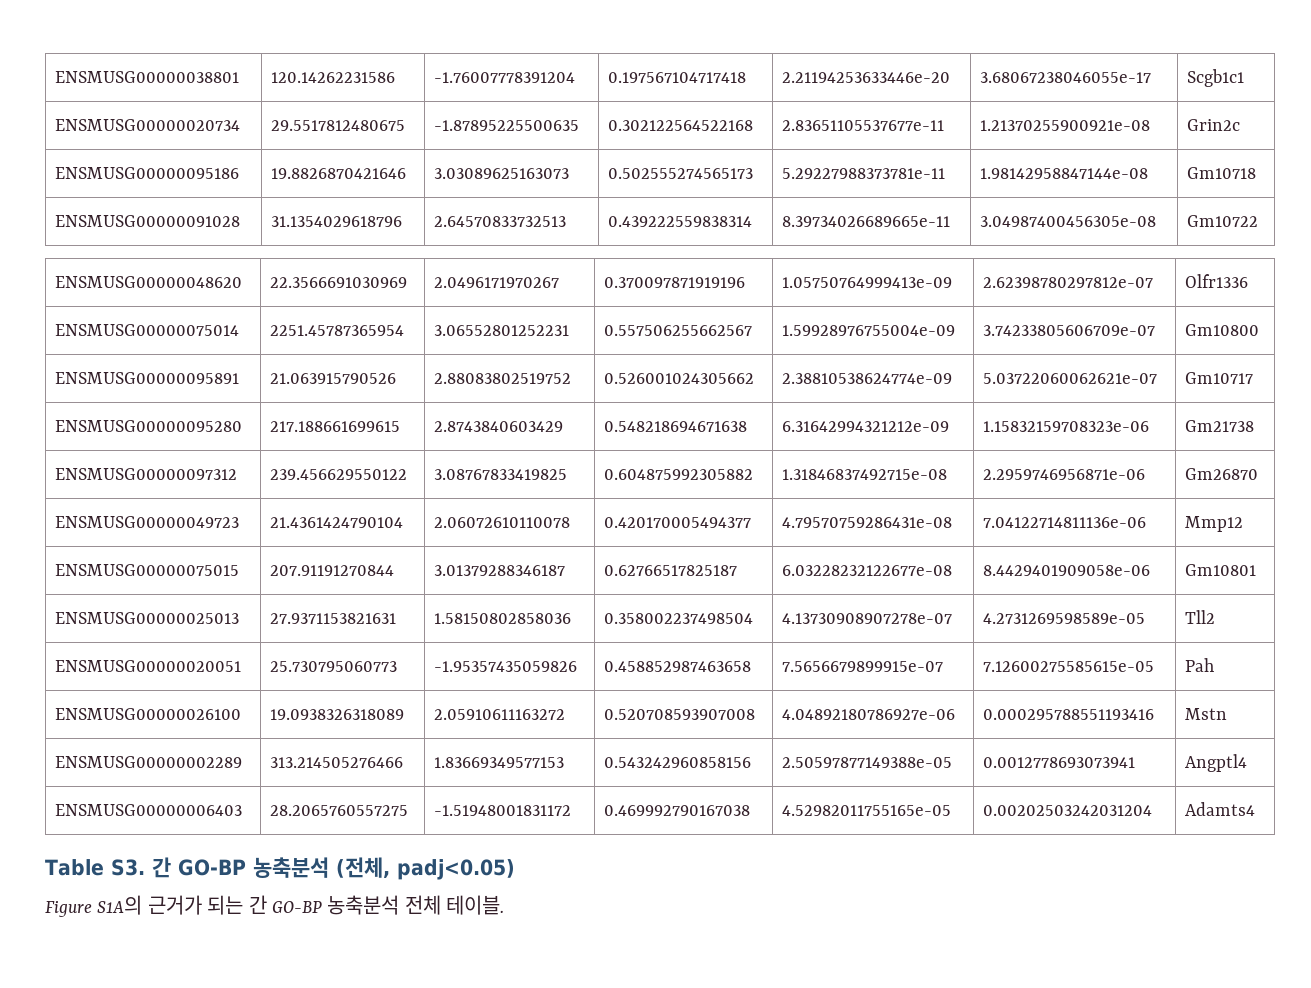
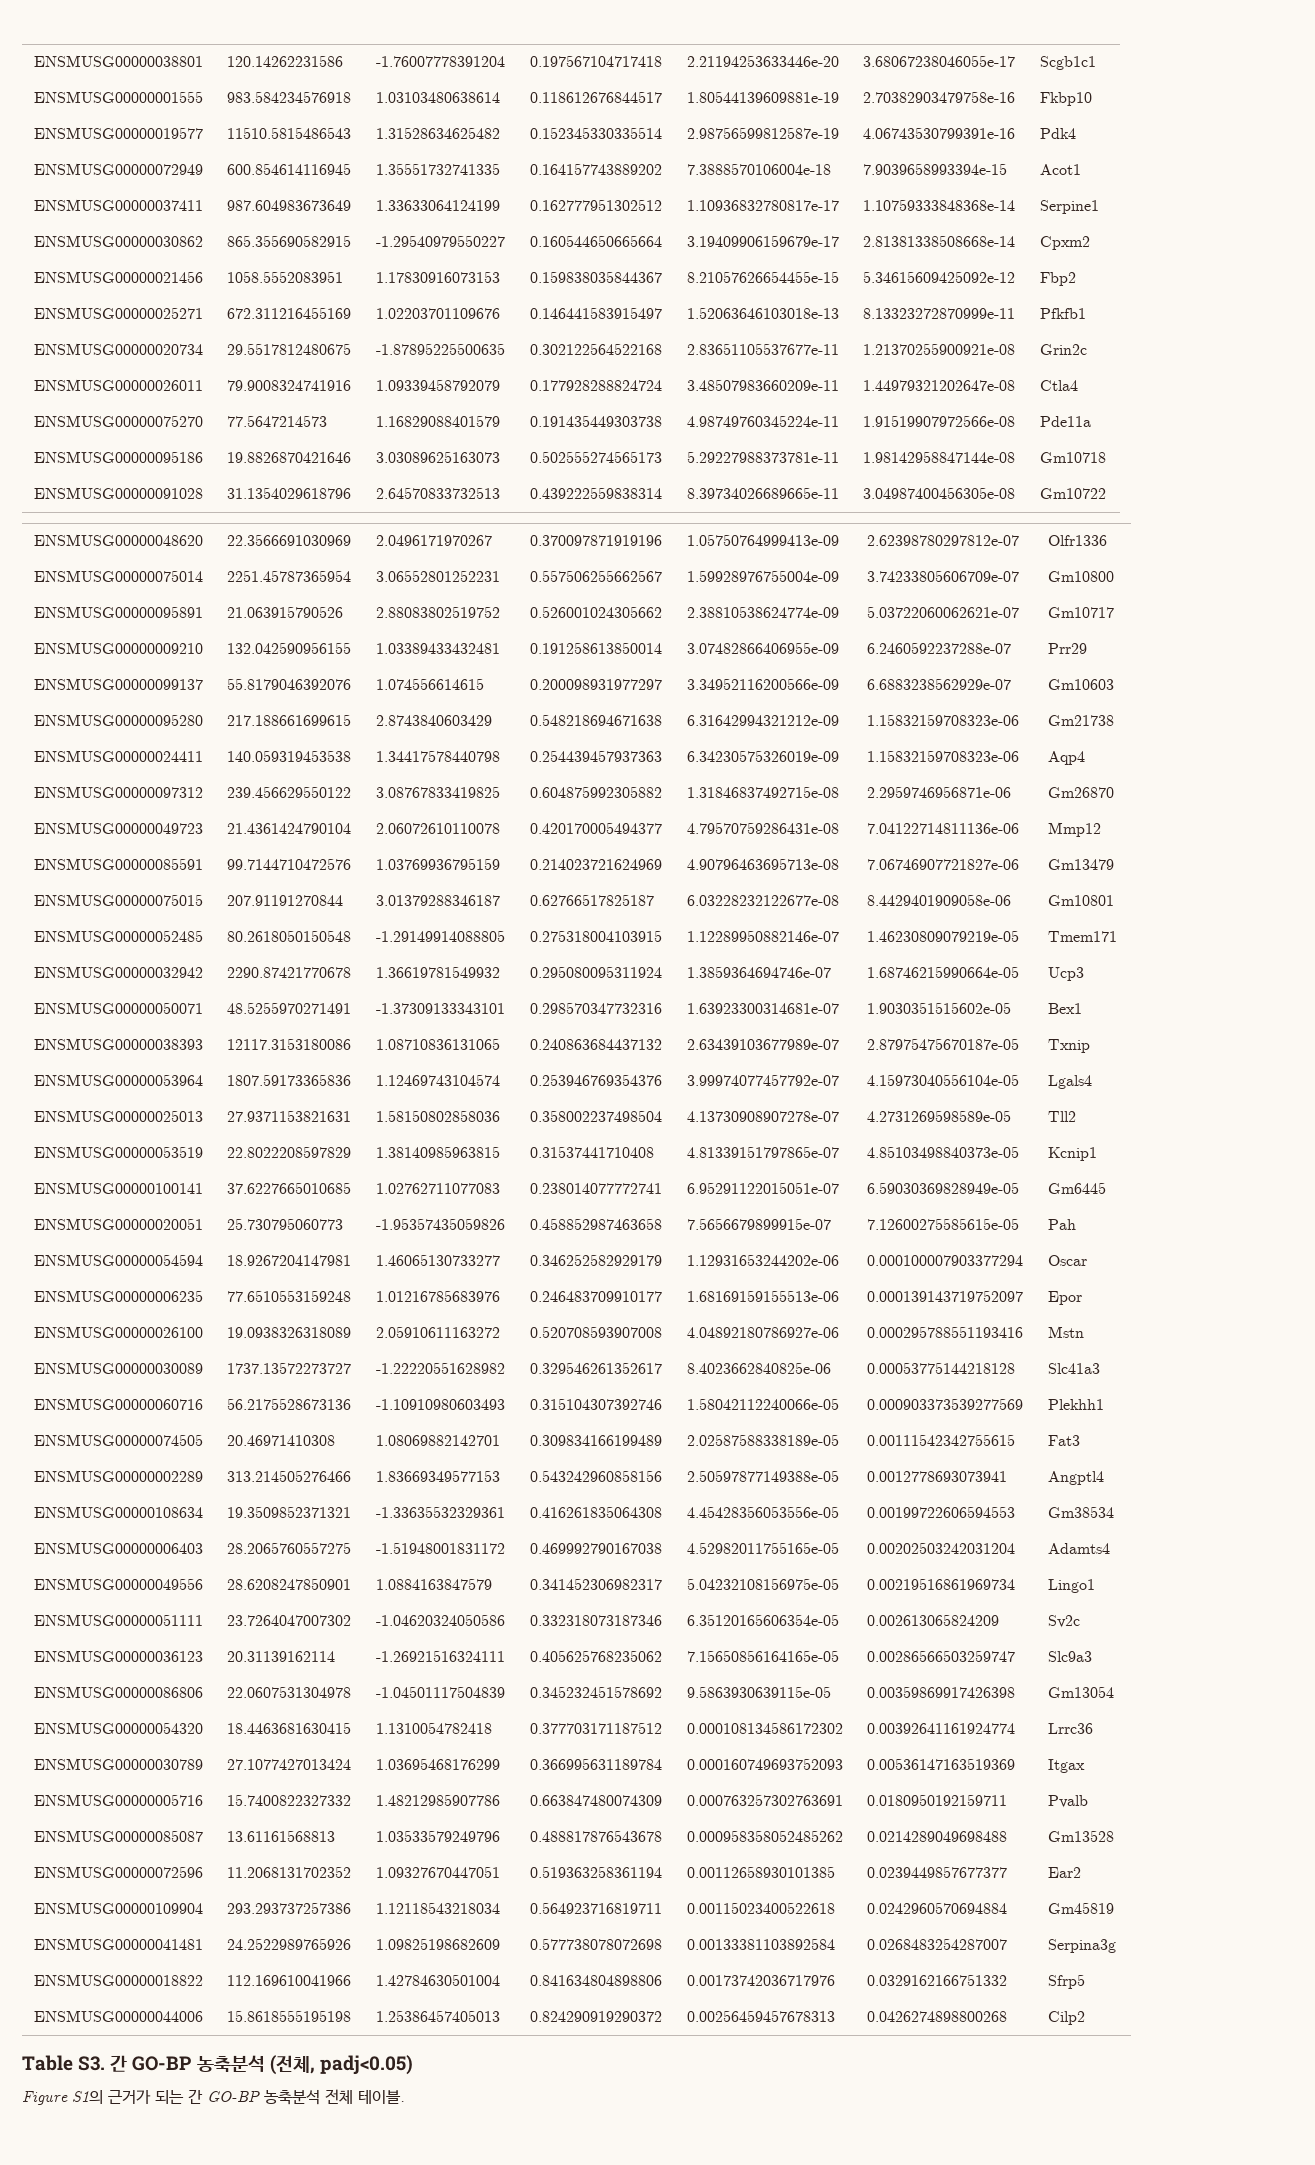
+ ENSMUSG00000001555 | 983.584234576918 | 1.03103480638614 | 0.118612676844517 | 1.80544139609881e-19 | 2.70382903479758e-16 | Fkbp10
+ ENSMUSG00000019577 | 11510.5815486543 | 1.31528634625482 | 0.152345330335514 | 2.98756599812587e-19 | 4.06743530799391e-16 | Pdk4
+ ENSMUSG00000072949 | 600.854614116945 | 1.35551732741335 | 0.164157743889202 | 7.3888570106004e-18 | 7.9039658993394e-15 | Acot1
+ ENSMUSG00000037411 | 987.604983673649 | 1.33633064124199 | 0.162777951302512 | 1.10936832780817e-17 | 1.10759333848368e-14 | Serpine1
+ ENSMUSG00000030862 | 865.355690582915 | -1.29540979550227 | 0.160544650665664 | 3.19409906159679e-17 | 2.81381338508668e-14 | Cpxm2
+ ENSMUSG00000021456 | 1058.5552083951 | 1.17830916073153 | 0.159838035844367 | 8.21057626654455e-15 | 5.34615609425092e-12 | Fbp2
+ ENSMUSG00000025271 | 672.311216455169 | 1.02203701109676 | 0.146441583915497 | 1.52063646103018e-13 | 8.13323272870999e-11 | Pfkfb1
+ ENSMUSG00000026011 | 79.9008324741916 | 1.09339458792079 | 0.177928288824724 | 3.48507983660209e-11 | 1.44979321202647e-08 | Ctla4
+ ENSMUSG00000075270 | 77.5647214573 | 1.16829088401579 | 0.191435449303738 | 4.98749760345224e-11 | 1.91519907972566e-08 | Pde11a
+ ENSMUSG00000009210 | 132.042590956155 | 1.03389433432481 | 0.191258613850014 | 3.07482866406955e-09 | 6.2460592237288e-07 | Prr29
+ ENSMUSG00000099137 | 55.8179046392076 | 1.074556614615 | 0.200098931977297 | 3.34952116200566e-09 | 6.6883238562929e-07 | Gm10603
+ ENSMUSG00000024411 | 140.059319453538 | 1.34417578440798 | 0.254439457937363 | 6.34230575326019e-09 | 1.15832159708323e-06 | Aqp4
+ ENSMUSG00000085591 | 99.7144710472576 | 1.03769936795159 | 0.214023721624969 | 4.90796463695713e-08 | 7.06746907721827e-06 | Gm13479
+ ENSMUSG00000052485 | 80.2618050150548 | -1.29149914088805 | 0.275318004103915 | 1.12289950882146e-07 | 1.46230809079219e-05 | Tmem171
+ ENSMUSG00000032942 | 2290.87421770678 | 1.36619781549932 | 0.295080095311924 | 1.3859364694746e-07 | 1.68746215990664e-05 | Ucp3
+ ENSMUSG00000050071 | 48.5255970271491 | -1.37309133343101 | 0.298570347732316 | 1.63923300314681e-07 | 1.9030351515602e-05 | Bex1
+ ENSMUSG00000038393 | 12117.3153180086 | 1.08710836131065 | 0.240863684437132 | 2.63439103677989e-07 | 2.87975475670187e-05 | Txnip
+ ENSMUSG00000053964 | 1807.59173365836 | 1.12469743104574 | 0.253946769354376 | 3.99974077457792e-07 | 4.15973040556104e-05 | Lgals4
+ ENSMUSG00000053519 | 22.8022208597829 | 1.38140985963815 | 0.31537441710408 | 4.81339151797865e-07 | 4.85103498840373e-05 | Kcnip1
+ ENSMUSG00000100141 | 37.6227665010685 | 1.02762711077083 | 0.238014077772741 | 6.95291122015051e-07 | 6.59030369828949e-05 | Gm6445
+ ENSMUSG00000054594 | 18.9267204147981 | 1.46065130733277 | 0.346252582929179 | 1.12931653244202e-06 | 0.000100007903377294 | Oscar
+ ENSMUSG00000006235 | 77.6510553159248 | 1.01216785683976 | 0.246483709910177 | 1.68169159155513e-06 | 0.000139143719752097 | Epor
+ ENSMUSG00000030089 | 1737.13572273727 | -1.22220551628982 | 0.329546261352617 | 8.4023662840825e-06 | 0.00053775144218128 | Slc41a3
+ ENSMUSG00000060716 | 56.2175528673136 | -1.10910980603493 | 0.315104307392746 | 1.58042112240066e-05 | 0.000903373539277569 | Plekhh1
+ ENSMUSG00000074505 | 20.46971410308 | 1.08069882142701 | 0.309834166199489 | 2.02587588338189e-05 | 0.00111542342755615 | Fat3
+ ENSMUSG00000108634 | 19.3509852371321 | -1.33635532329361 | 0.416261835064308 | 4.45428356053556e-05 | 0.00199722606594553 | Gm38534
+ ENSMUSG00000049556 | 28.6208247850901 | 1.0884163847579 | 0.341452306982317 | 5.04232108156975e-05 | 0.00219516861969734 | Lingo1
+ ENSMUSG00000051111 | 23.7264047007302 | -1.04620324050586 | 0.332318073187346 | 6.35120165606354e-05 | 0.002613065824209 | Sv2c
+ ENSMUSG00000036123 | 20.31139162114 | -1.26921516324111 | 0.405625768235062 | 7.15650856164165e-05 | 0.00286566503259747 | Slc9a3
+ ENSMUSG00000086806 | 22.0607531304978 | -1.04501117504839 | 0.345232451578692 | 9.5863930639115e-05 | 0.00359869917426398 | Gm13054
+ ENSMUSG00000054320 | 18.4463681630415 | 1.1310054782418 | 0.377703171187512 | 0.000108134586172302 | 0.00392641161924774 | Lrrc36
+ ENSMUSG00000030789 | 27.1077427013424 | 1.03695468176299 | 0.366995631189784 | 0.000160749693752093 | 0.00536147163519369 | Itgax
+ ENSMUSG00000005716 | 15.7400822327332 | 1.48212985907786 | 0.663847480074309 | 0.000763257302763691 | 0.0180950192159711 | Pvalb
+ ENSMUSG00000085087 | 13.61161568813 | 1.03533579249796 | 0.488817876543678 | 0.000958358052485262 | 0.0214289049698488 | Gm13528
+ ENSMUSG00000072596 | 11.2068131702352 | 1.09327670447051 | 0.519363258361194 | 0.00112658930101385 | 0.0239449857677377 | Ear2
+ ENSMUSG00000109904 | 293.293737257386 | 1.12118543218034 | 0.564923716819711 | 0.00115023400522618 | 0.0242960570694884 | Gm45819
+ ENSMUSG00000041481 | 24.2522989765926 | 1.09825198682609 | 0.577738078072698 | 0.00133381103892584 | 0.0268483254287007 | Serpina3g
+ ENSMUSG00000018822 | 112.169610041966 | 1.42784630501004 | 0.841634804898806 | 0.00173742036717976 | 0.0329162166751332 | Sfrp5
+ ENSMUSG00000044006 | 15.8618555195198 | 1.25386457405013 | 0.824290919290372 | 0.00256459457678313 | 0.0426274898800268 | Cilp2
- Figure S1A의 근거가 되는 간 GO-BP 농축분석 전체 테이블.
+ Figure S1의 근거가 되는 간 GO-BP 농축분석 전체 테이블.

